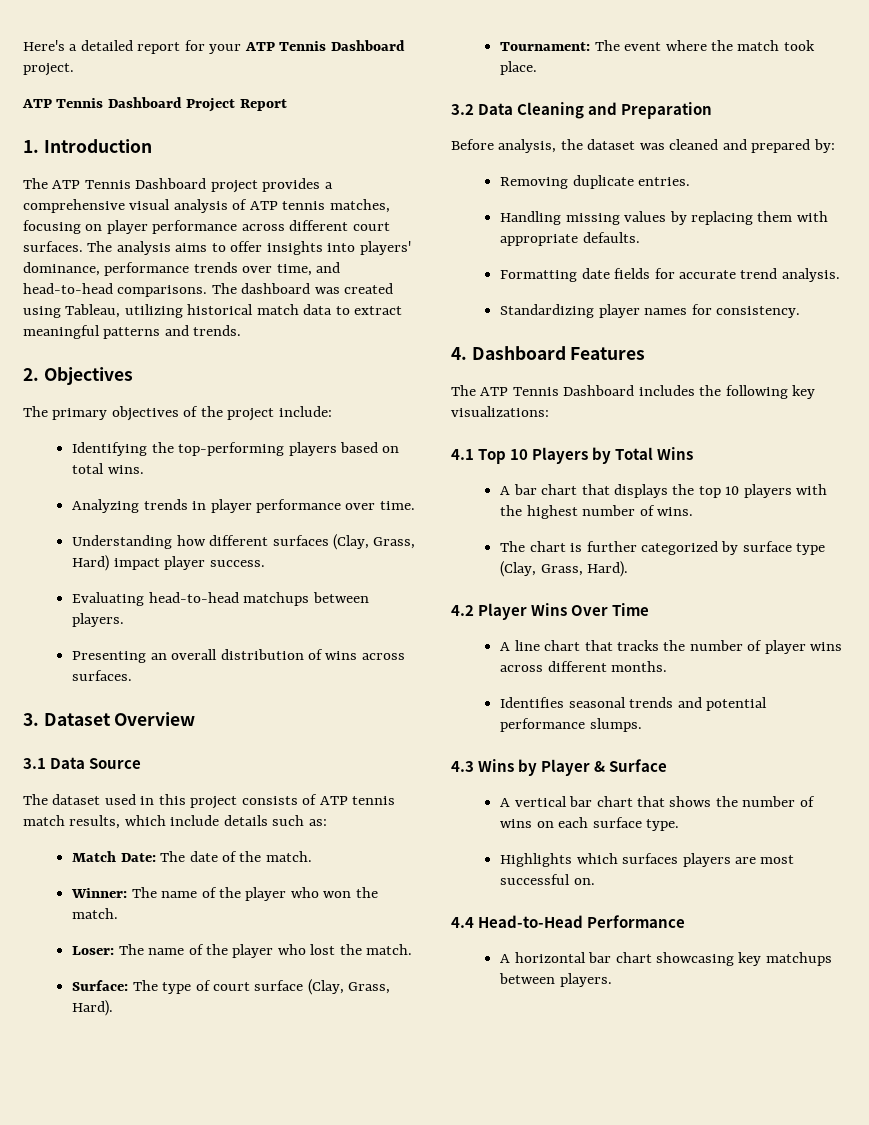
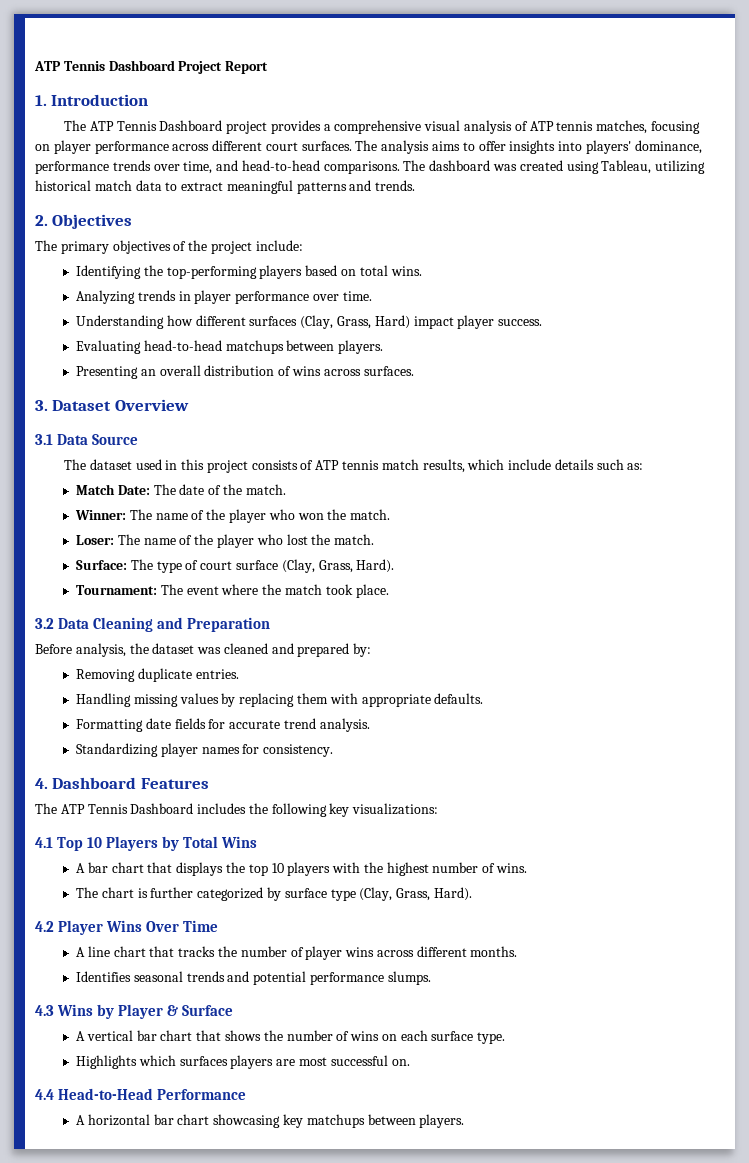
- Here's a detailed report for your ATP Tennis Dashboard project.

